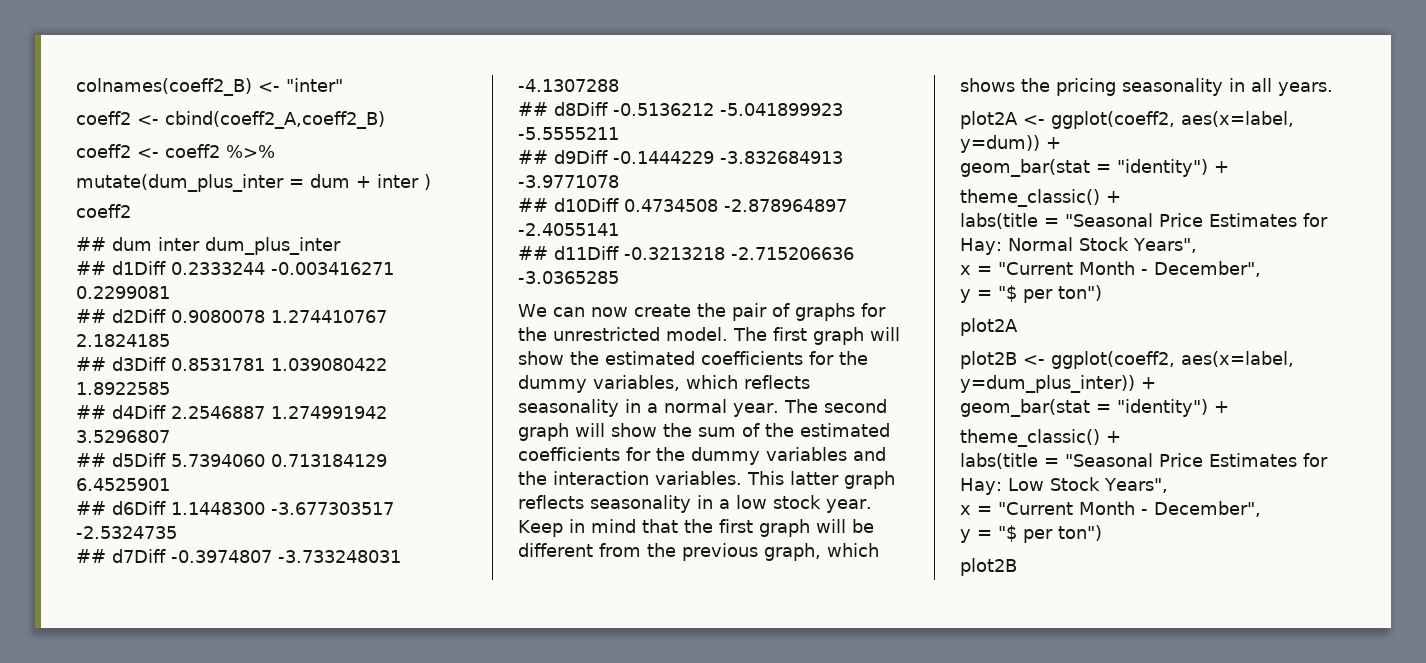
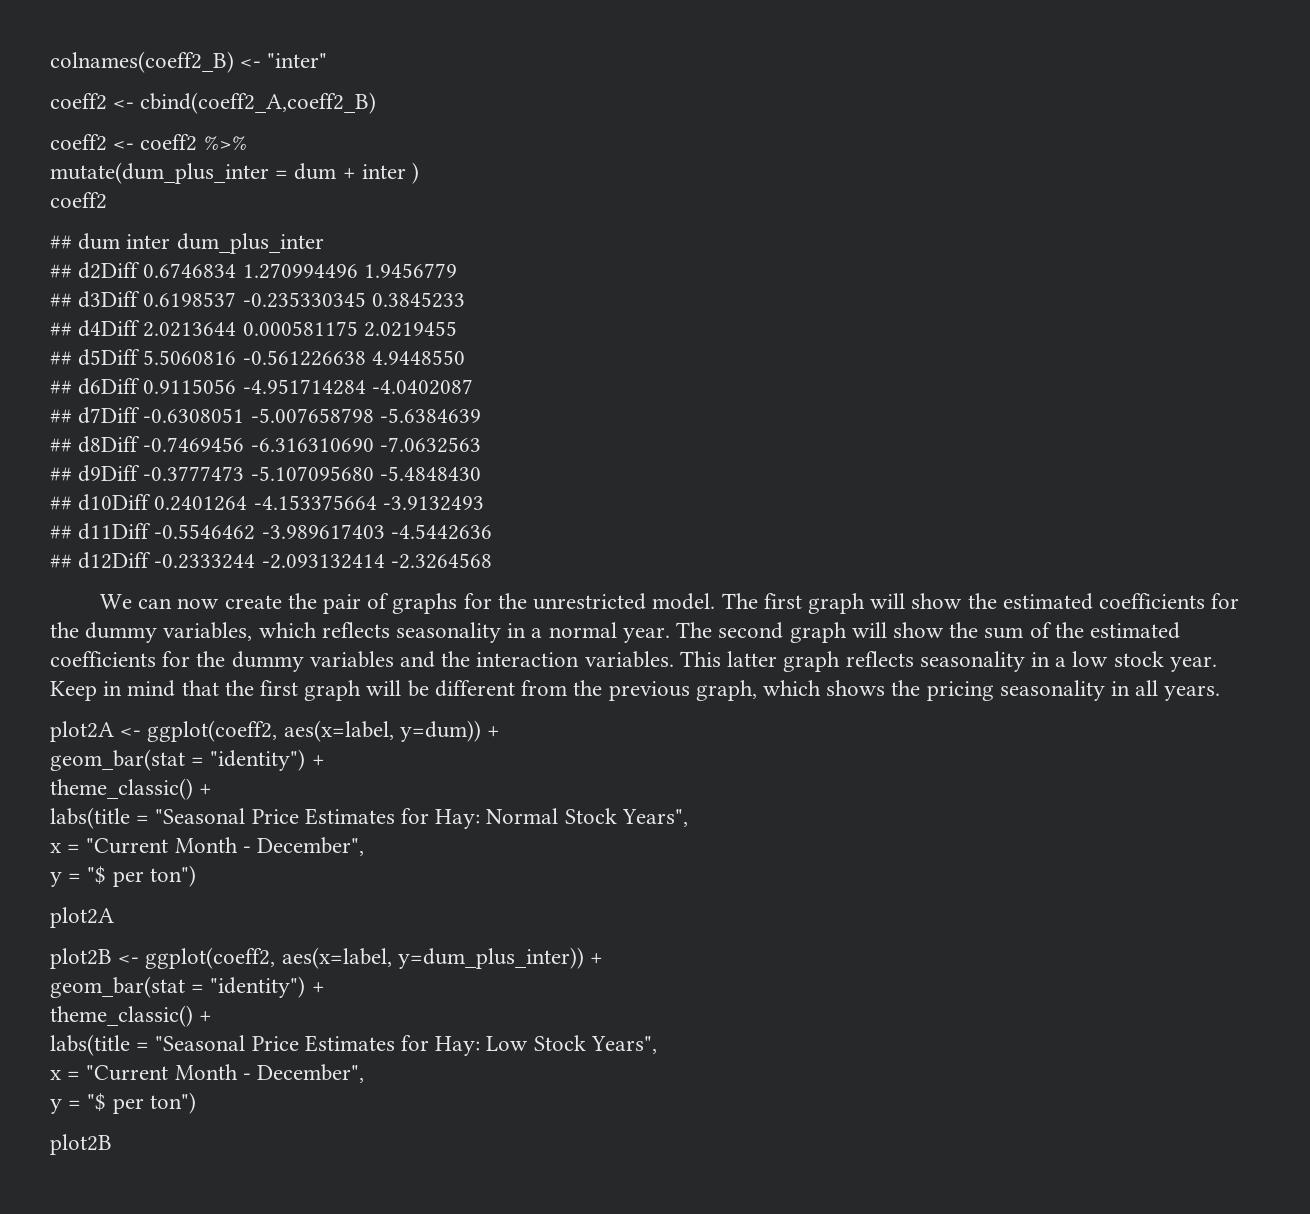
- ## d1Diff 0.2333244 -0.003416271 0.2299081
- ## d2Diff 0.9080078 1.274410767 2.1824185
+ ## d2Diff 0.6746834 1.270994496 1.9456779
- ## d3Diff 0.8531781 1.039080422 1.8922585
+ ## d3Diff 0.6198537 -0.235330345 0.3845233
- ## d4Diff 2.2546887 1.274991942 3.5296807
+ ## d4Diff 2.0213644 0.000581175 2.0219455
- ## d5Diff 5.7394060 0.713184129 6.4525901
+ ## d5Diff 5.5060816 -0.561226638 4.9448550
- ## d6Diff 1.1448300 -3.677303517 -2.5324735
+ ## d6Diff 0.9115056 -4.951714284 -4.0402087
- ## d7Diff -0.3974807 -3.733248031 -4.1307288
+ ## d7Diff -0.6308051 -5.007658798 -5.6384639
- ## d8Diff -0.5136212 -5.041899923 -5.5555211
+ ## d8Diff -0.7469456 -6.316310690 -7.0632563
- ## d9Diff -0.1444229 -3.832684913 -3.9771078
+ ## d9Diff -0.3777473 -5.107095680 -5.4848430
- ## d10Diff 0.4734508 -2.878964897 -2.4055141
+ ## d10Diff 0.2401264 -4.153375664 -3.9132493
- ## d11Diff -0.3213218 -2.715206636 -3.0365285
+ ## d11Diff -0.5546462 -3.989617403 -4.5442636
+ ## d12Diff -0.2333244 -2.093132414 -2.3264568

